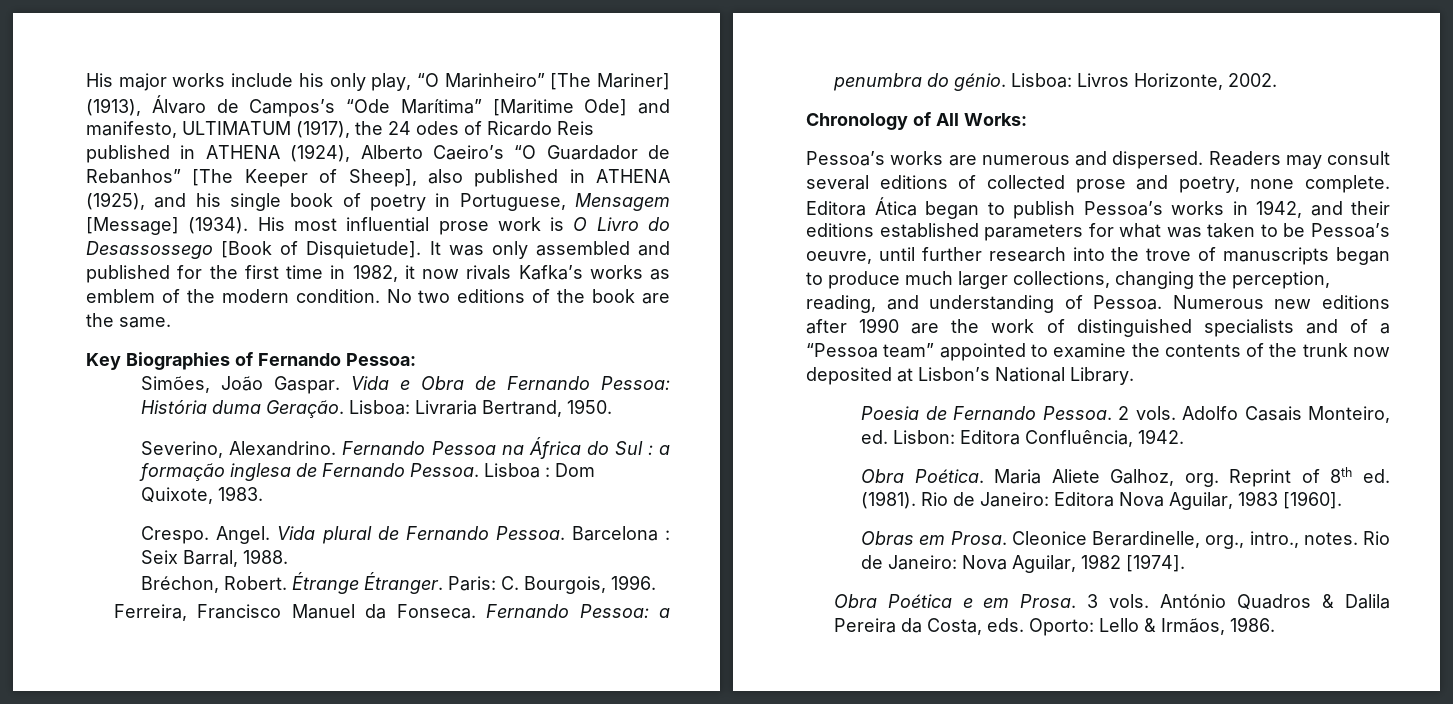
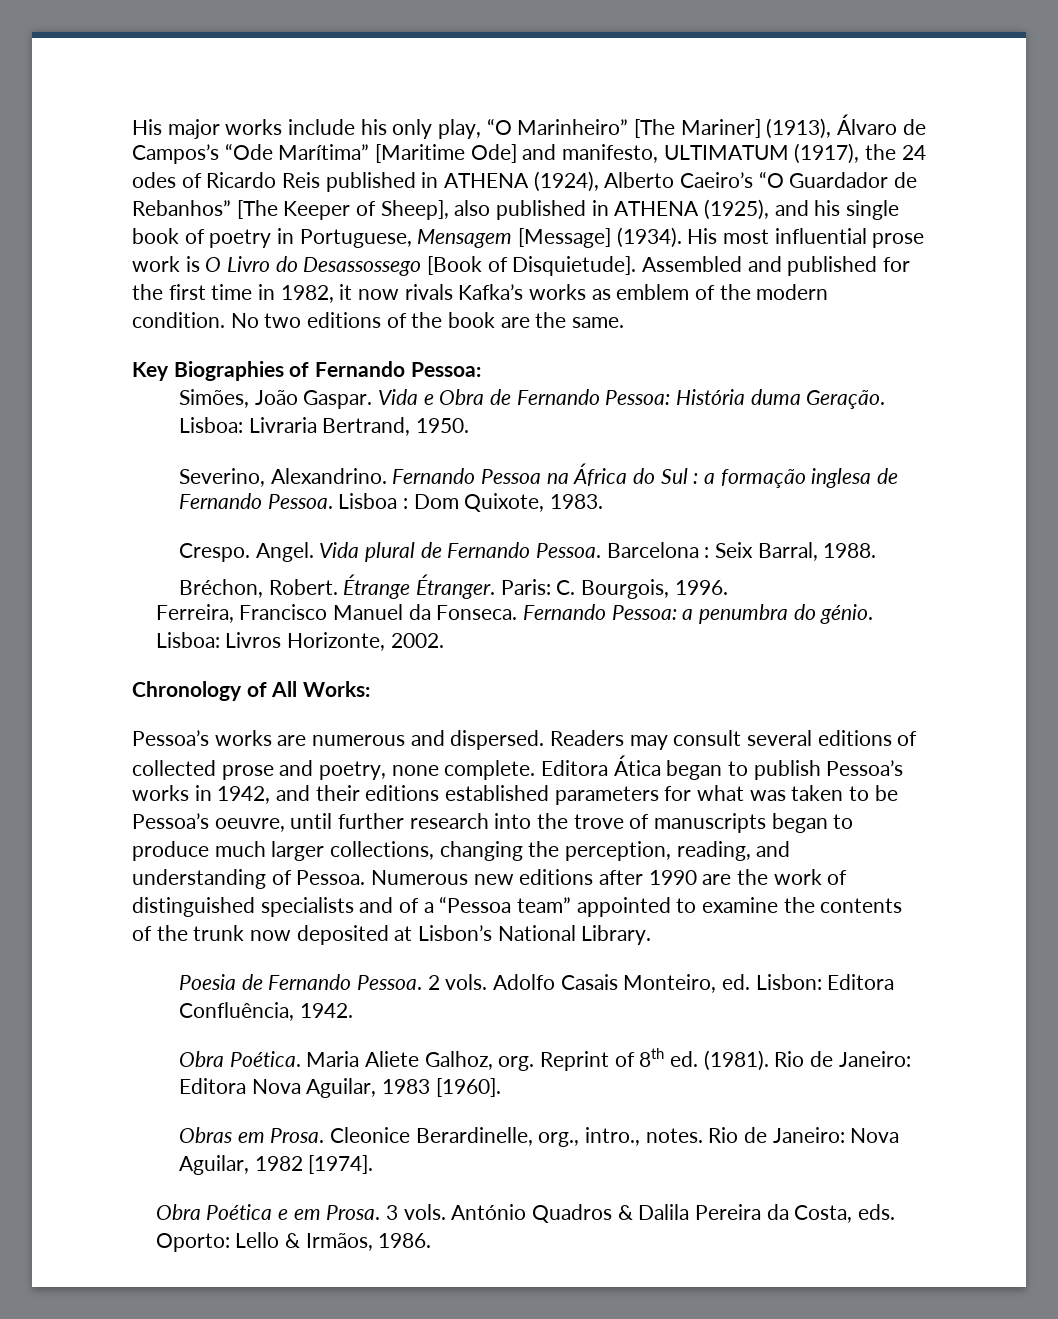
- It was only assembled and published for the first time in 1982, it now rivals Kafka’s works as emblem of the modern condition.
+ Assembled and published for the first time in 1982, it now rivals Kafka’s works as emblem of the modern condition.

